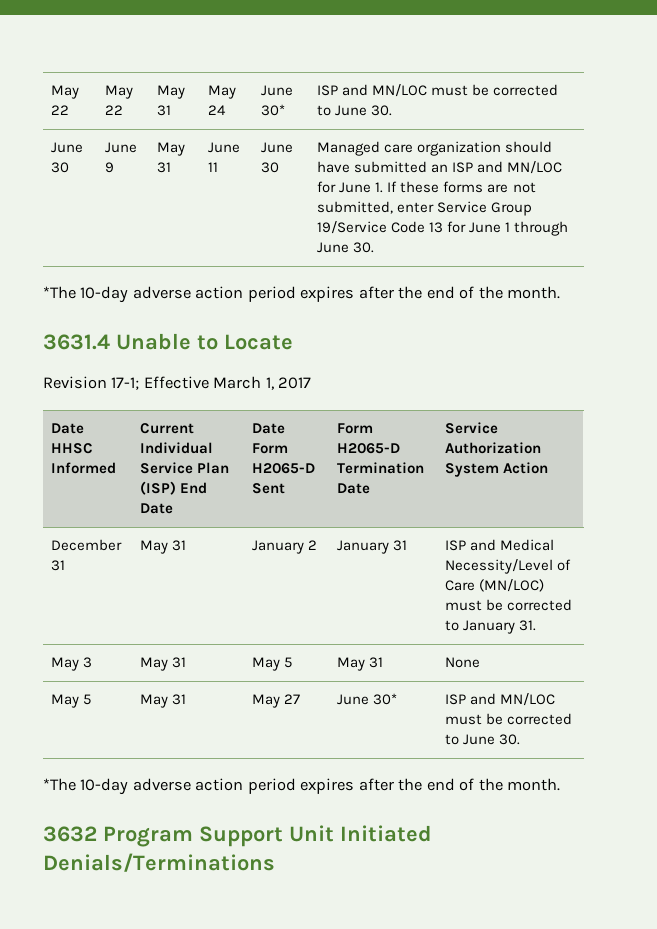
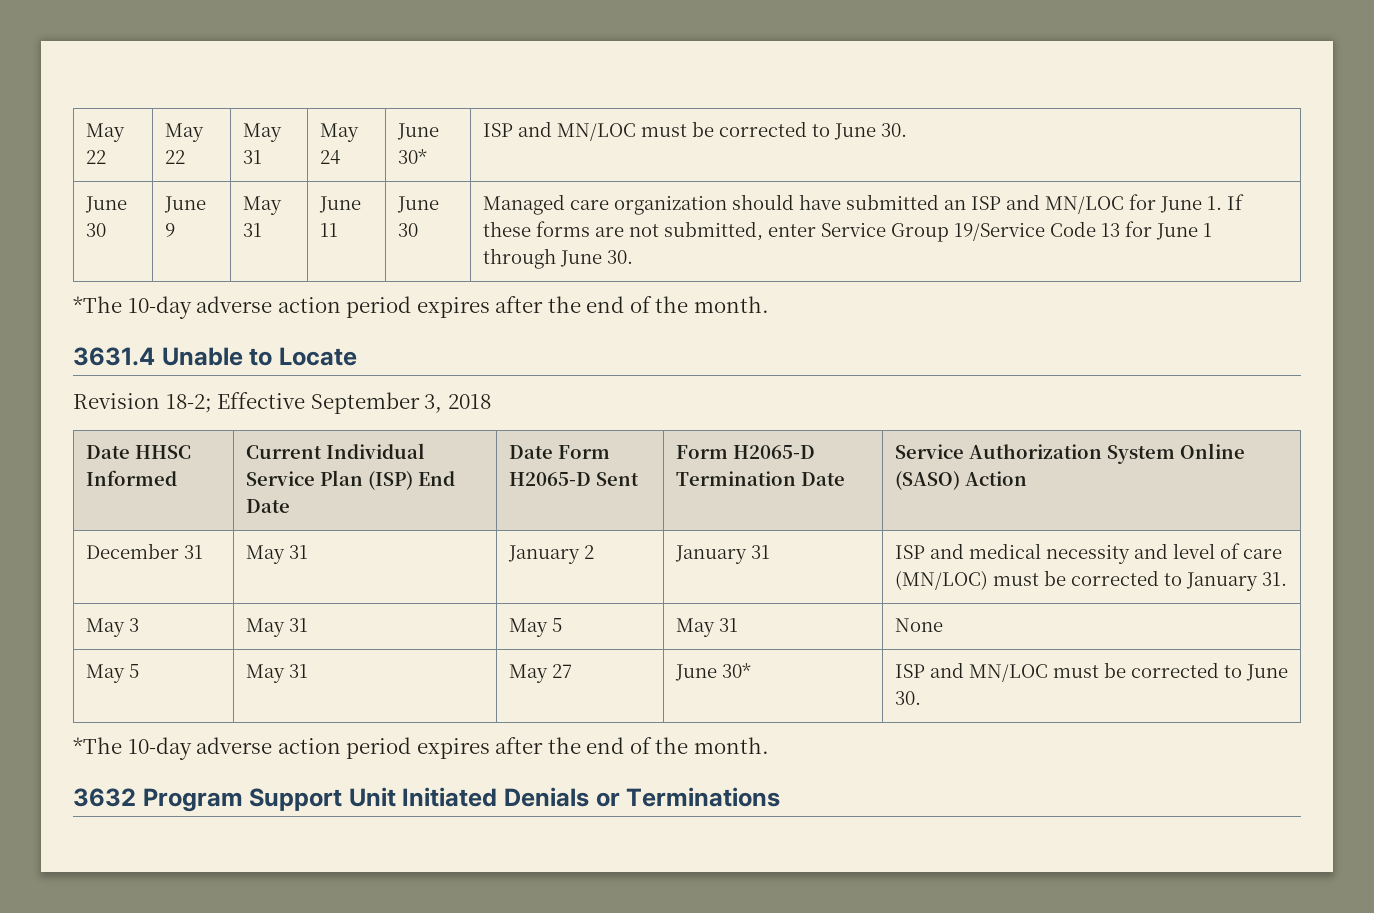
- Revision 17-1; Effective March 1, 2017
+ Revision 18-2; Effective September 3, 2018
- Date HHSC Informed | Current Individual Service Plan (ISP) End Date | Date Form H2065-D Sent | Form H2065-D Termination Date | Service Authorization System Action
+ Date HHSC Informed | Current Individual Service Plan (ISP) End Date | Date Form H2065-D Sent | Form H2065-D Termination Date | Service Authorization System Online (SASO) Action
- December 31 | May 31 | January 2 | January 31 | ISP and Medical Necessity/Level of Care (MN/LOC) must be corrected to January 31.
+ December 31 | May 31 | January 2 | January 31 | ISP and medical necessity and level of care (MN/LOC) must be corrected to January 31.
- 3632 Program Support Unit Initiated Denials/Terminations
+ 3632 Program Support Unit Initiated Denials or Terminations

